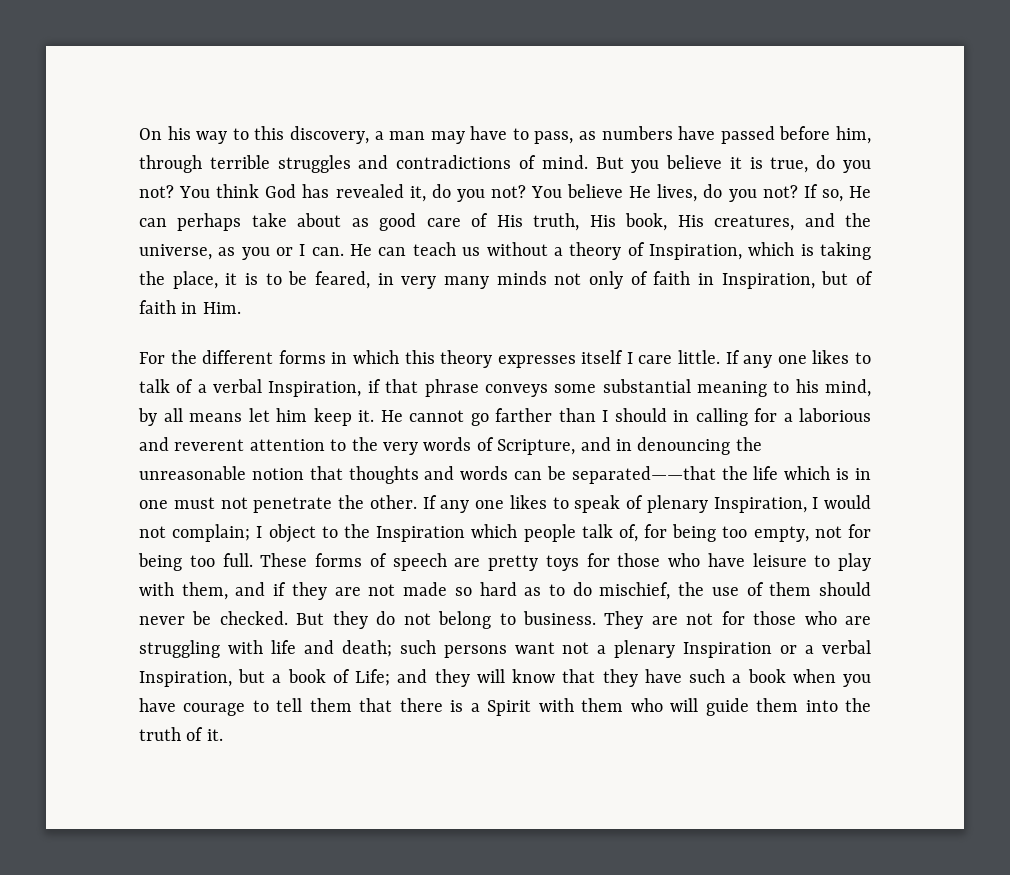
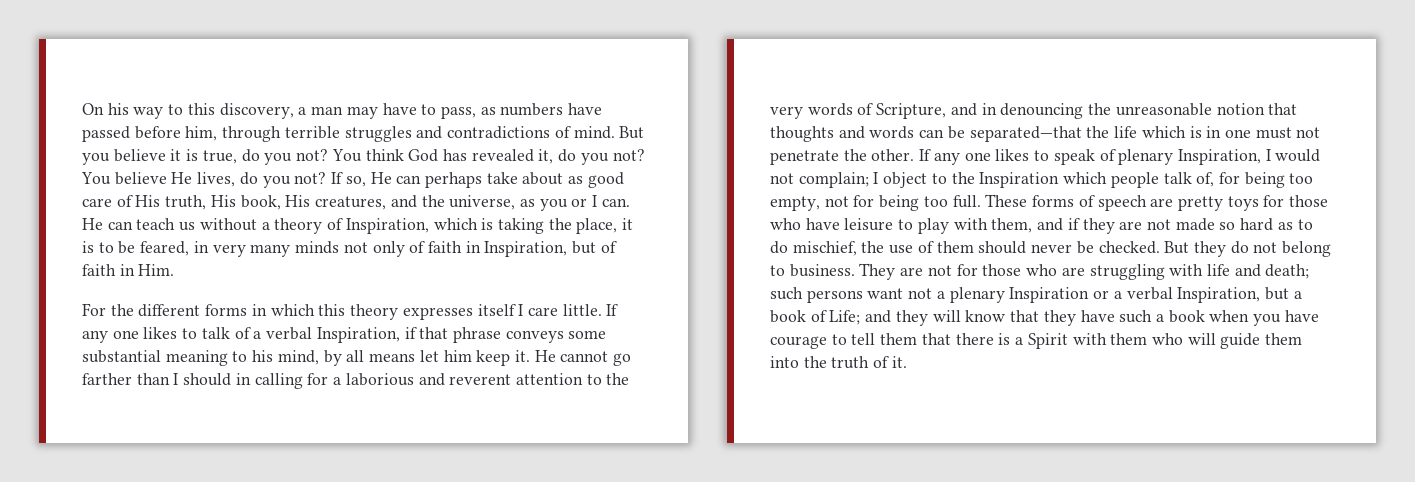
- He cannot go farther than I should in calling for a laborious and reverent attention to the very words of Scripture, and in denouncing the unreasonable notion that thoughts and words can be separated——that the life which is in one must not penetrate the other.
+ He cannot go farther than I should in calling for a laborious and reverent attention to the very words of Scripture, and in denouncing the unreasonable notion that thoughts and words can be separated—that the life which is in one must not penetrate the other.

